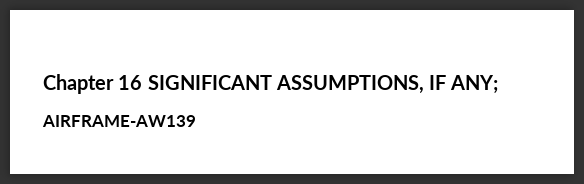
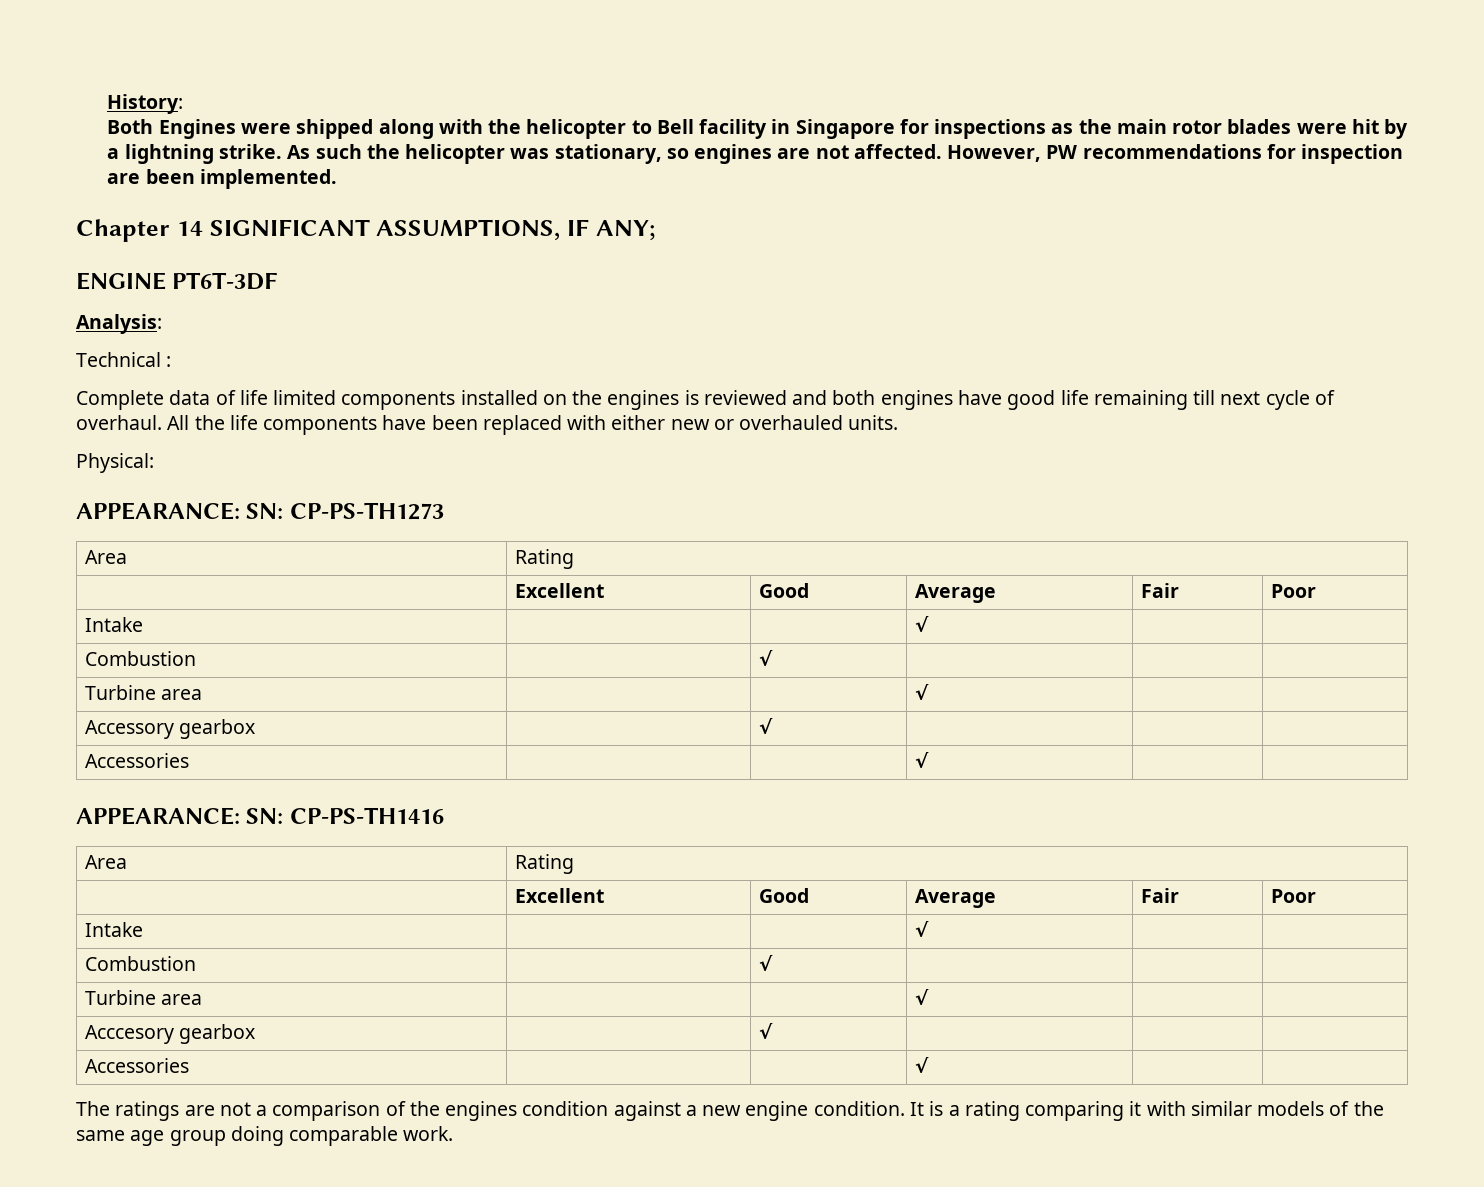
- Chapter 16 SIGNIFICANT ASSUMPTIONS, IF ANY;
- AIRFRAME-AW139
+ History:
+ Both Engines were shipped along with the helicopter to Bell facility in Singapore for inspections as the main rotor blades were hit by a lightning strike. As such the helicopter was stationary, so engines are not affected. However, PW recommendations for inspection are been implemented.
+ Chapter 14 SIGNIFICANT ASSUMPTIONS, IF ANY;
+ ENGINE PT6T-3DF
+ Analysis:
+ Technical :
+ Complete data of life limited components installed on the engines is reviewed and both engines have good life remaining till next cycle of overhaul. All the life components have been replaced with either new or overhauled units.
+ Physical:
+ APPEARANCE: SN: CP-PS-TH1273
+ Area | Rating
+ | Excellent | Good | Average | Fair | Poor
+ Intake | | | √ | |
+ Combustion | | √ | | |
+ Turbine area | | | √ | |
+ Accessory gearbox | | √ | | |
+ Accessories | | | √ | |
+ APPEARANCE: SN: CP-PS-TH1416
+ Area | Rating
+ | Excellent | Good | Average | Fair | Poor
+ Intake | | | √ | |
+ Combustion | | √ | | |
+ Turbine area | | | √ | |
+ Acccesory gearbox | | √ | | |
+ Accessories | | | √ | |
+ The ratings are not a comparison of the engines condition against a new engine condition. It is a rating comparing it with similar models of the same age group doing comparable work.

